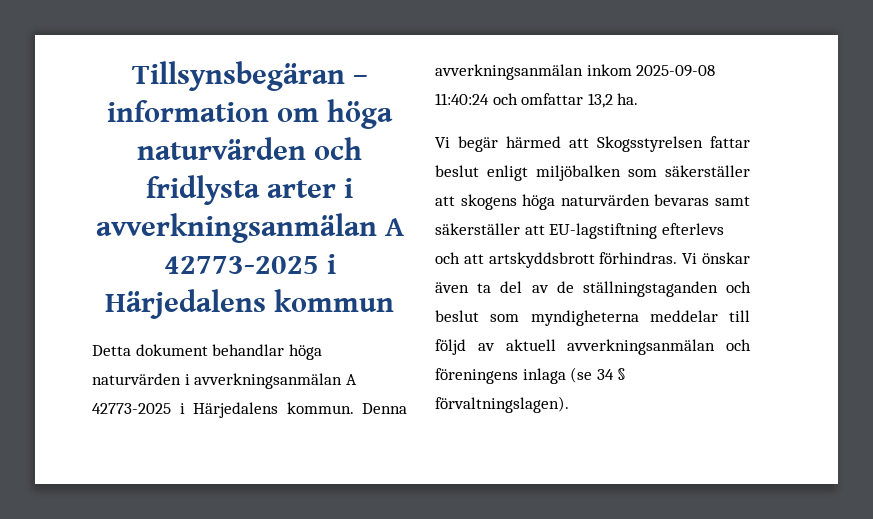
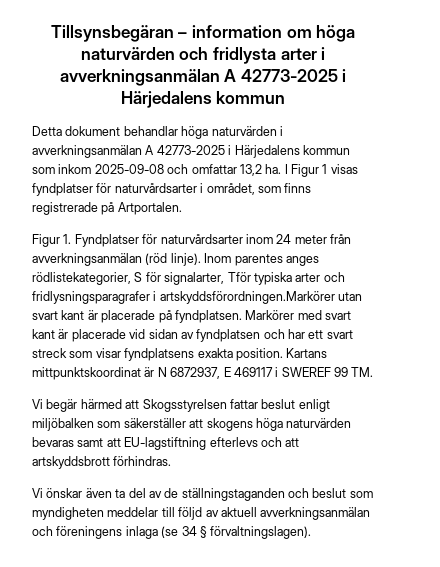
- Detta dokument behandlar höga naturvärden i avverkningsanmälan A 42773-2025 i Härjedalens kommun. Denna avverkningsanmälan inkom 2025-09-08 11:40:24 och omfattar 13,2 ha.
+ Detta dokument behandlar höga naturvärden i avverkningsanmälan A 42773-2025 i Härjedalens kommun som inkom 2025-09-08 och omfattar 13,2 ha. I Figur 1 visas fyndplatser för naturvårdsarter i området, som finns registrerade på Artportalen.
+ Figur 1. Fyndplatser för naturvårdsarter inom 24 meter från avverkningsanmälan (röd linje). Inom parentes anges rödlistekategorier, S för signalarter, Tför typiska arter och fridlysningsparagrafer i artskyddsförordningen.Markörer utan svart kant är placerade på fyndplatsen. Markörer med svart kant är placerade vid sidan av fyndplatsen och har ett svart streck som visar fyndplatsens exakta position. Kartans mittpunktskoordinat är N 6872937, E 469117 i SWEREF 99 TM.
- Vi begär härmed att Skogsstyrelsen fattar beslut enligt miljöbalken som säkerställer att skogens höga naturvärden bevaras samt säkerställer att EU-lagstiftning efterlevs och att artskyddsbrott förhindras. Vi önskar även ta del av de ställningstaganden och beslut som myndigheterna meddelar till följd av aktuell avverkningsanmälan och föreningens inlaga (se 34 § förvaltningslagen).
+ Vi begär härmed att Skogsstyrelsen fattar beslut enligt miljöbalken som säkerställer att skogens höga naturvärden bevaras samt att EU-lagstiftning efterlevs och att artskyddsbrott förhindras.
+ Vi önskar även ta del av de ställningstaganden och beslut som myndigheten meddelar till följd av aktuell avverkningsanmälan och föreningens inlaga (se 34 § förvaltningslagen).

